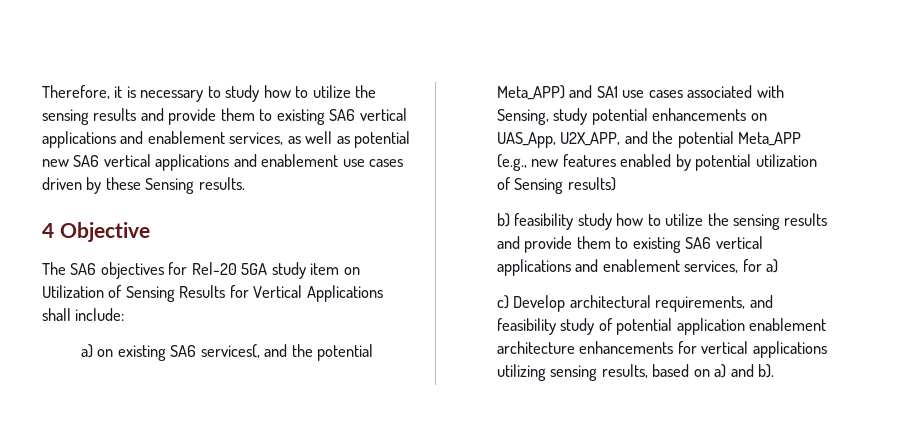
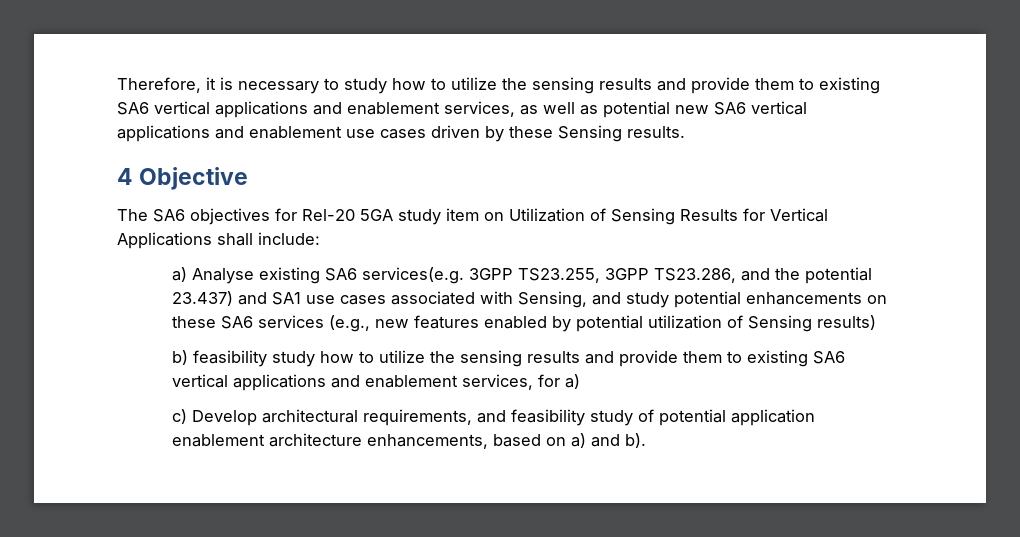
- a) on existing SA6 services(, and the potential Meta_APP) and SA1 use cases associated with Sensing, study potential enhancements on UAS_App, U2X_APP, and the potential Meta_APP (e.g., new features enabled by potential utilization of Sensing results)
+ a) Analyse existing SA6 services(e.g. 3GPP TS23.255, 3GPP TS23.286, and the potential 23.437) and SA1 use cases associated with Sensing, and study potential enhancements on these SA6 services (e.g., new features enabled by potential utilization of Sensing results)
- c) Develop architectural requirements, and feasibility study of potential application enablement architecture enhancements for vertical applications utilizing sensing results, based on a) and b).
+ c) Develop architectural requirements, and feasibility study of potential application enablement architecture enhancements, based on a) and b).

